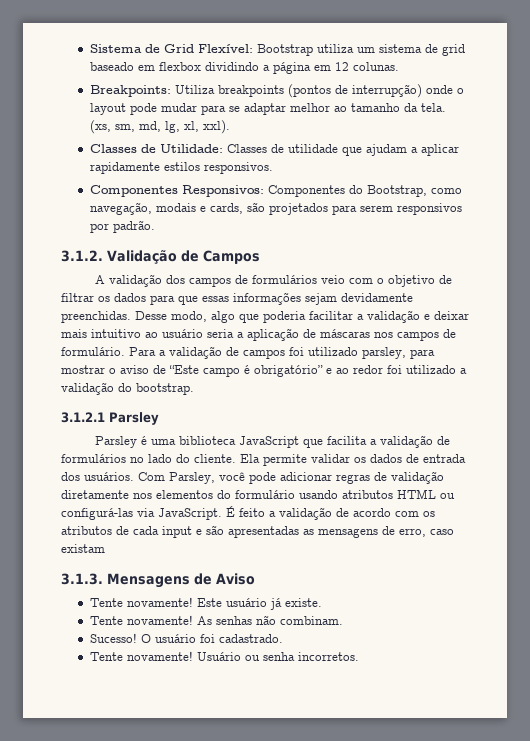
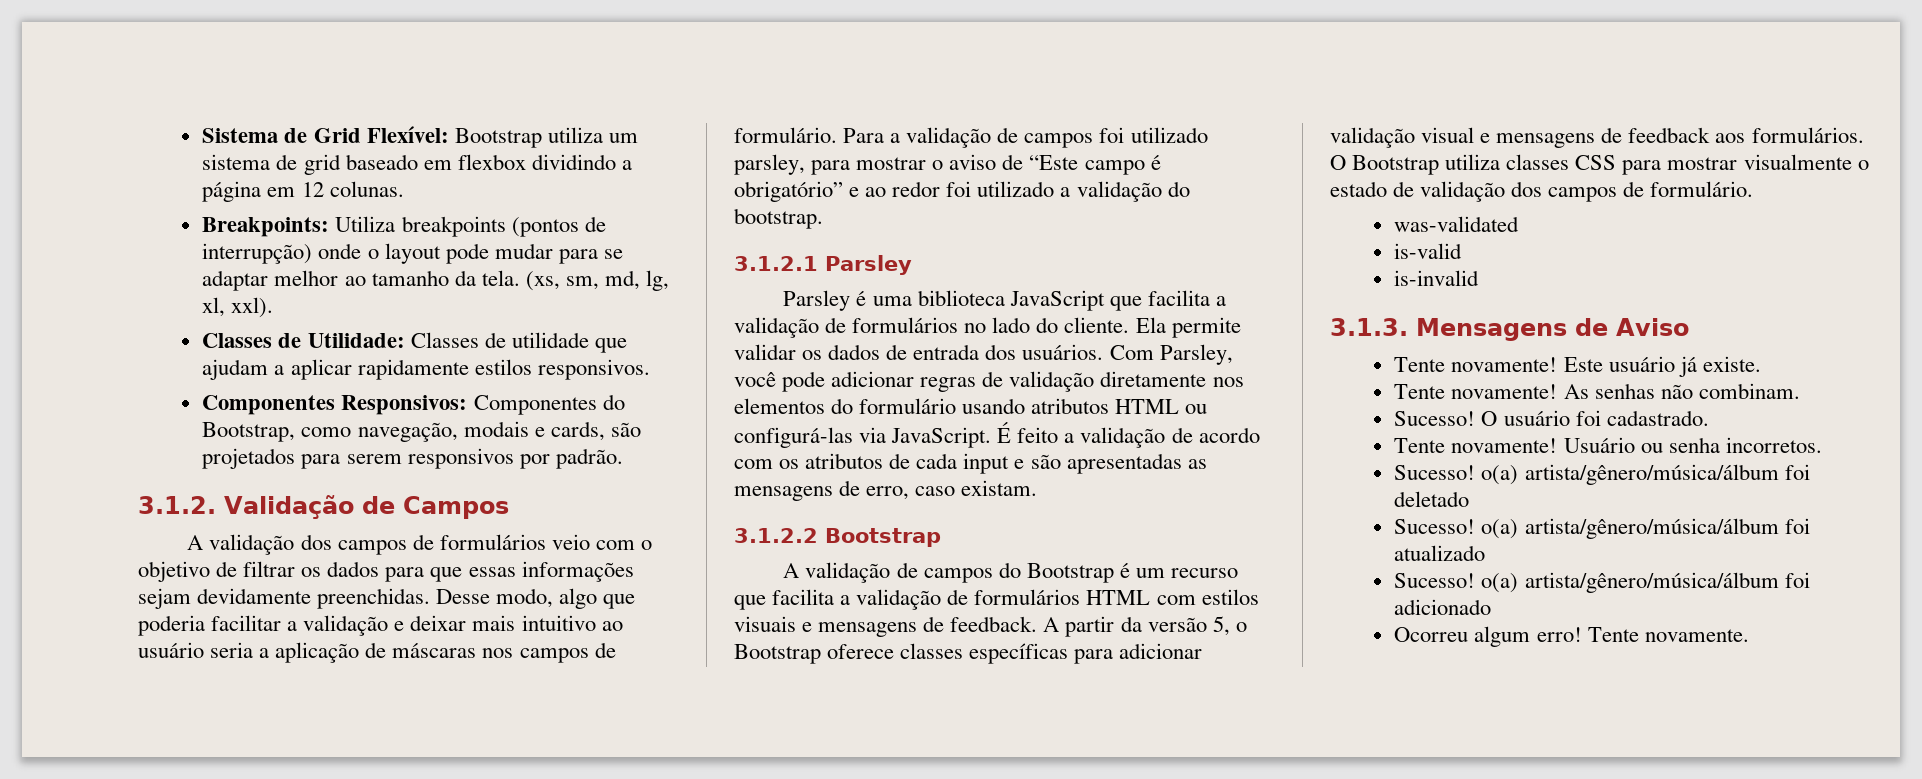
- É feito a validação de acordo com os atributos de cada input e são apresentadas as mensagens de erro, caso existam
+ É feito a validação de acordo com os atributos de cada input e são apresentadas as mensagens de erro, caso existam.
+ 3.1.2.2 Bootstrap
+ A validação de campos do Bootstrap é um recurso que facilita a validação de formulários HTML com estilos visuais e mensagens de feedback. A partir da versão 5, o Bootstrap oferece classes específicas para adicionar validação visual e mensagens de feedback aos formulários. O Bootstrap utiliza classes CSS para mostrar visualmente o estado de validação dos campos de formulário.
+ was-validated
+ is-valid
+ is-invalid
+ Sucesso! o(a) artista/gênero/música/álbum foi deletado
+ Sucesso! o(a) artista/gênero/música/álbum foi atualizado
+ Sucesso! o(a) artista/gênero/música/álbum foi adicionado
+ Ocorreu algum erro! Tente novamente.

